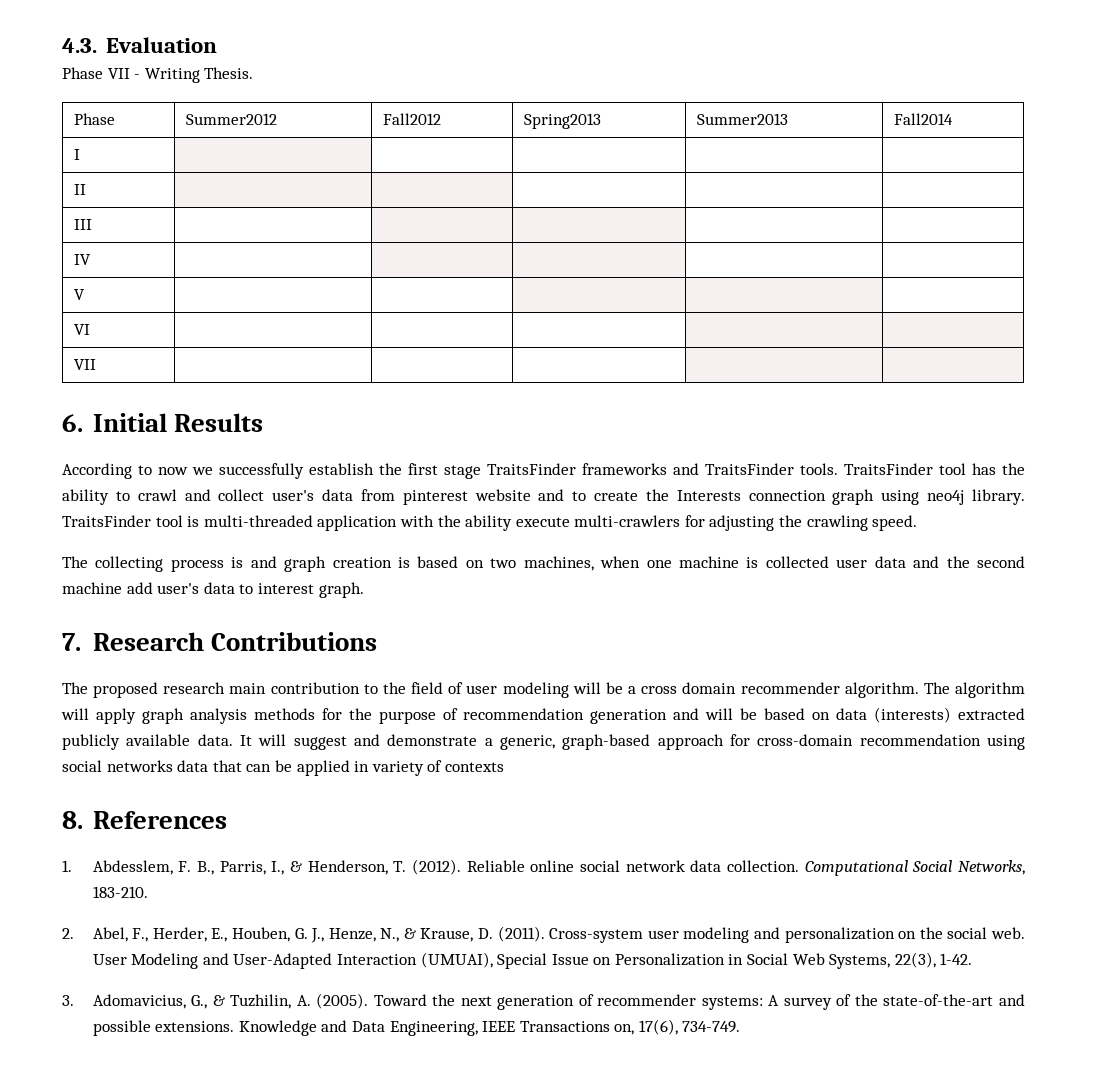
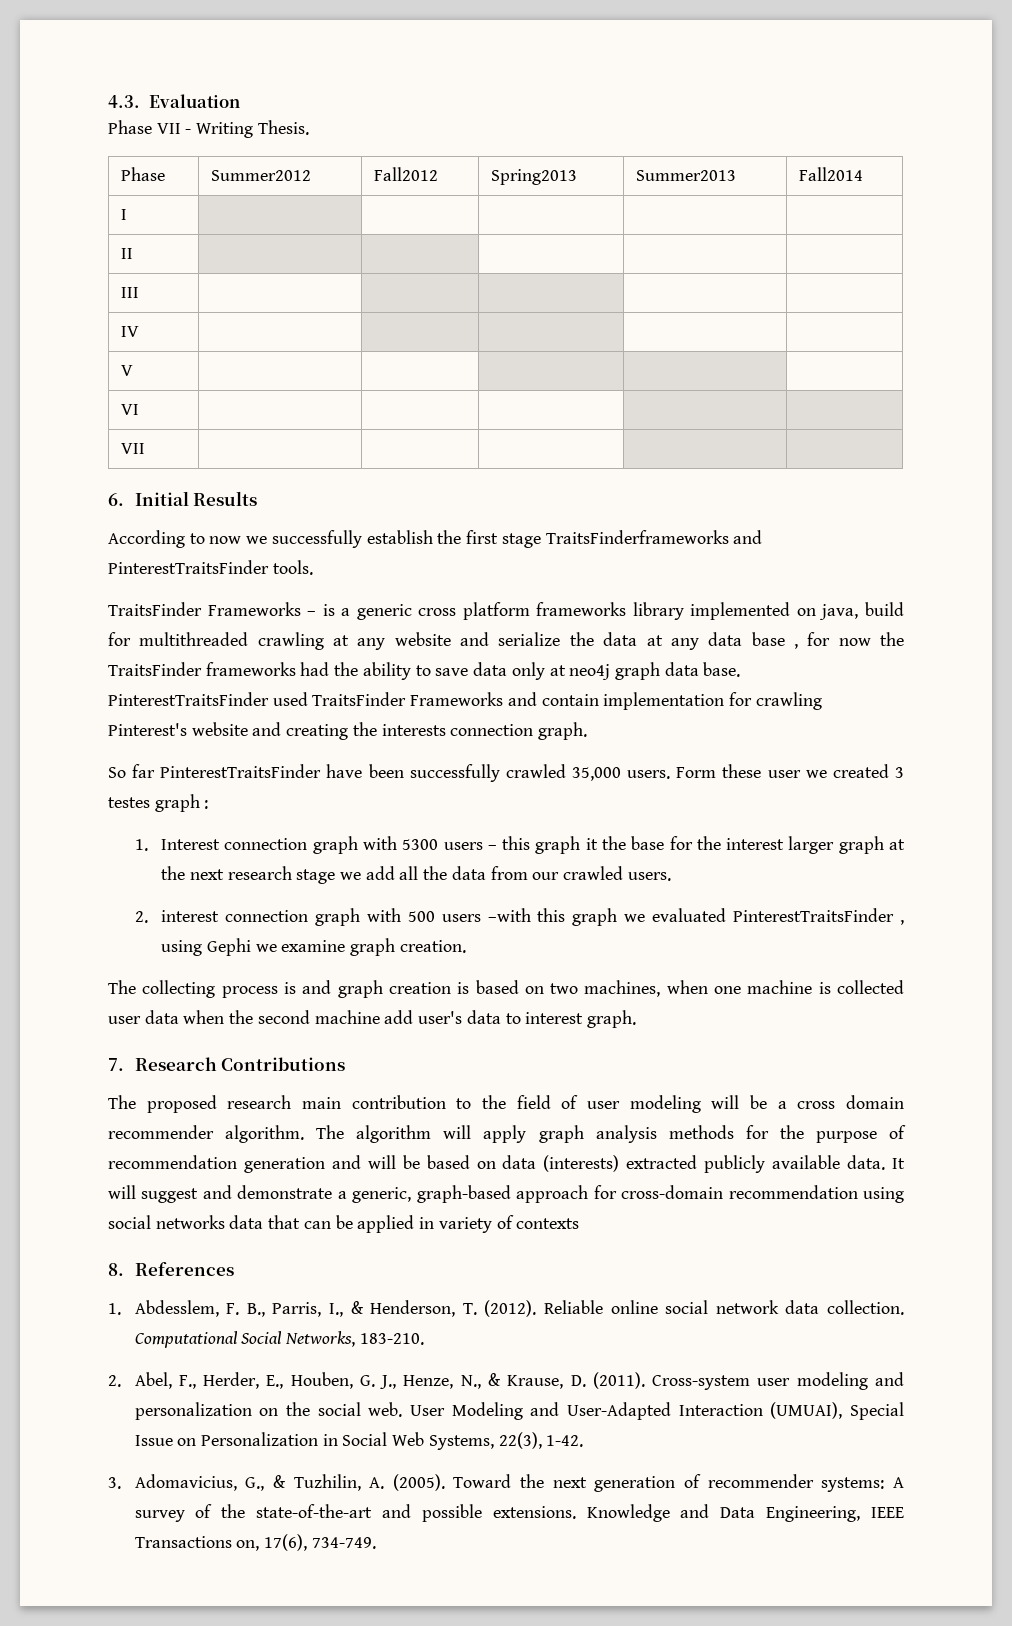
- According to now we successfully establish the first stage TraitsFinder frameworks and TraitsFinder tools. TraitsFinder tool has the ability to crawl and collect user's data from pinterest website and to create the Interests connection graph using neo4j library. TraitsFinder tool is multi-threaded application with the ability execute multi-crawlers for adjusting the crawling speed.
+ According to now we successfully establish the first stage TraitsFinderframeworks and PinterestTraitsFinder tools.
+ TraitsFinder Frameworks – is a generic cross platform frameworks library implemented on java, build for multithreaded crawling at any website and serialize the data at any data base , for now the TraitsFinder frameworks had the ability to save data only at neo4j graph data base. PinterestTraitsFinder used TraitsFinder Frameworks and contain implementation for crawling Pinterest's website and creating the interests connection graph.
+ So far PinterestTraitsFinder have been successfully crawled 35,000 users. Form these user we created 3 testes graph :
+ 1. Interest connection graph with 5300 users – this graph it the base for the interest larger graph at the next research stage we add all the data from our crawled users.
+ 2. interest connection graph with 500 users –with this graph we evaluated PinterestTraitsFinder , using Gephi we examine graph creation.
- The collecting process is and graph creation is based on two machines, when one machine is collected user data and the second machine add user's data to interest graph.
+ The collecting process is and graph creation is based on two machines, when one machine is collected user data when the second machine add user's data to interest graph.

